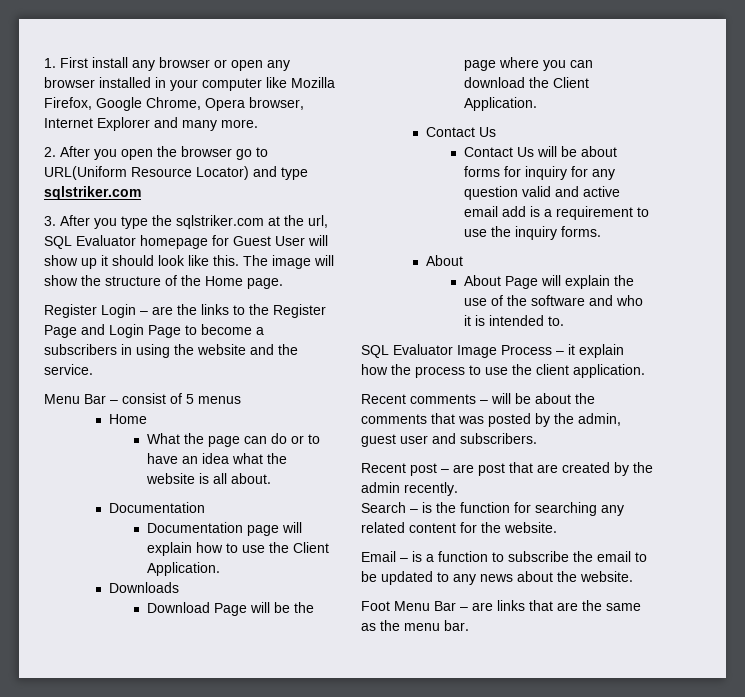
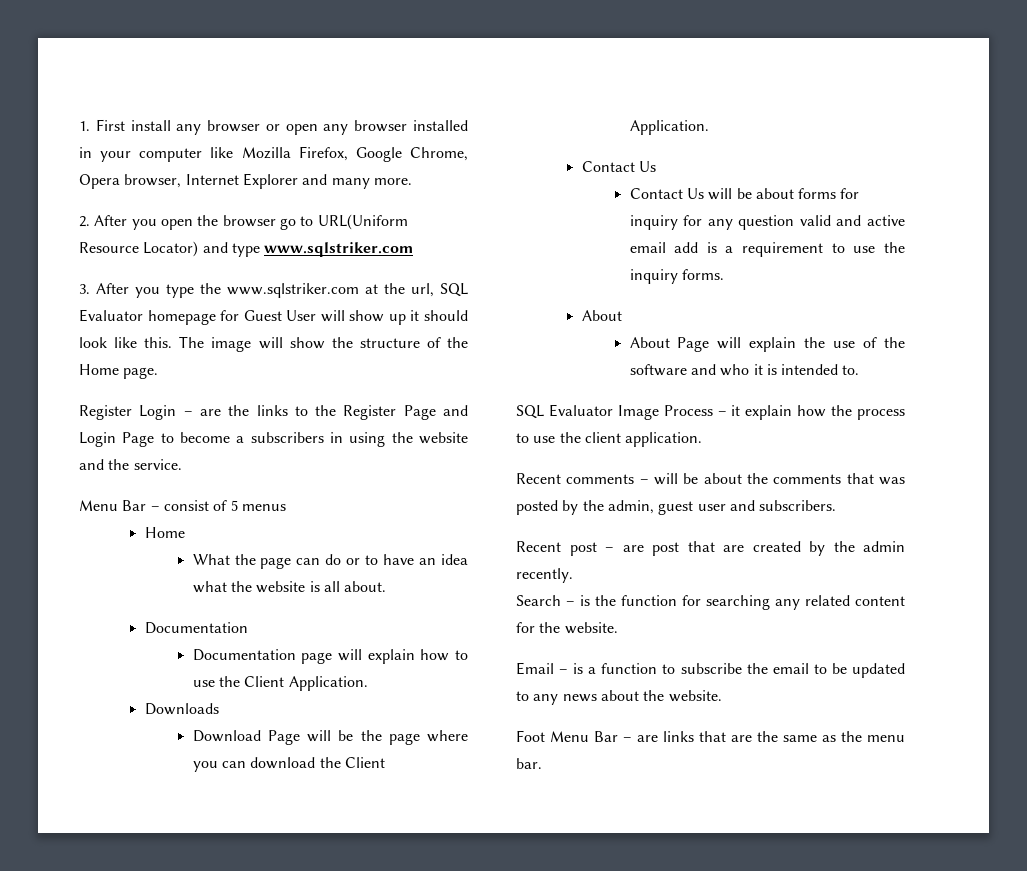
- 2. After you open the browser go to URL(Uniform Resource Locator) and type sqlstriker.com
+ 2. After you open the browser go to URL(Uniform Resource Locator) and type www.sqlstriker.com
- 3. After you type the sqlstriker.com at the url, SQL Evaluator homepage for Guest User will show up it should look like this.
+ 3. After you type the www.sqlstriker.com at the url, SQL Evaluator homepage for Guest User will show up it should look like this.

